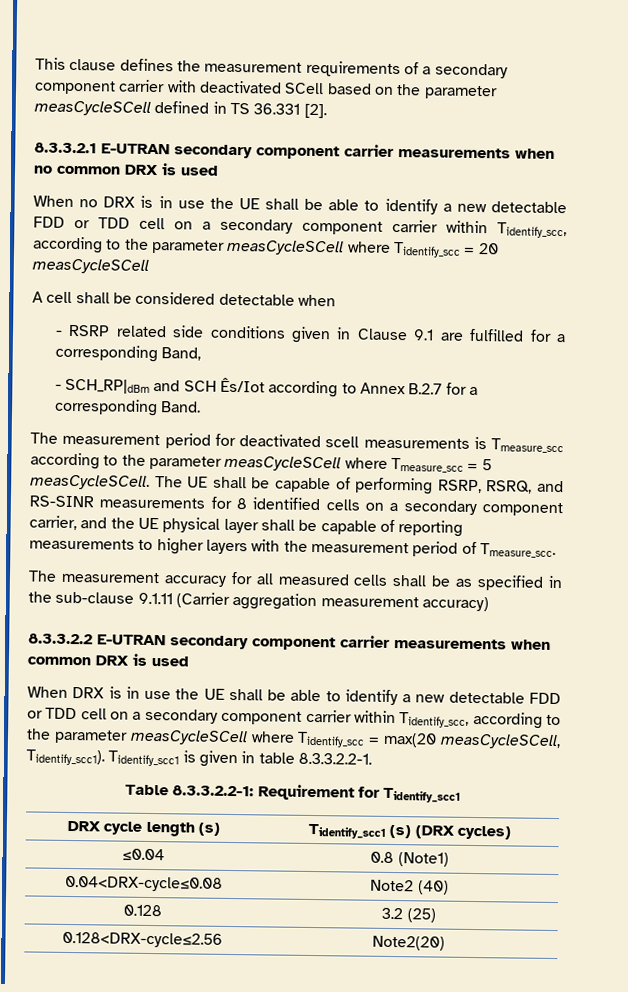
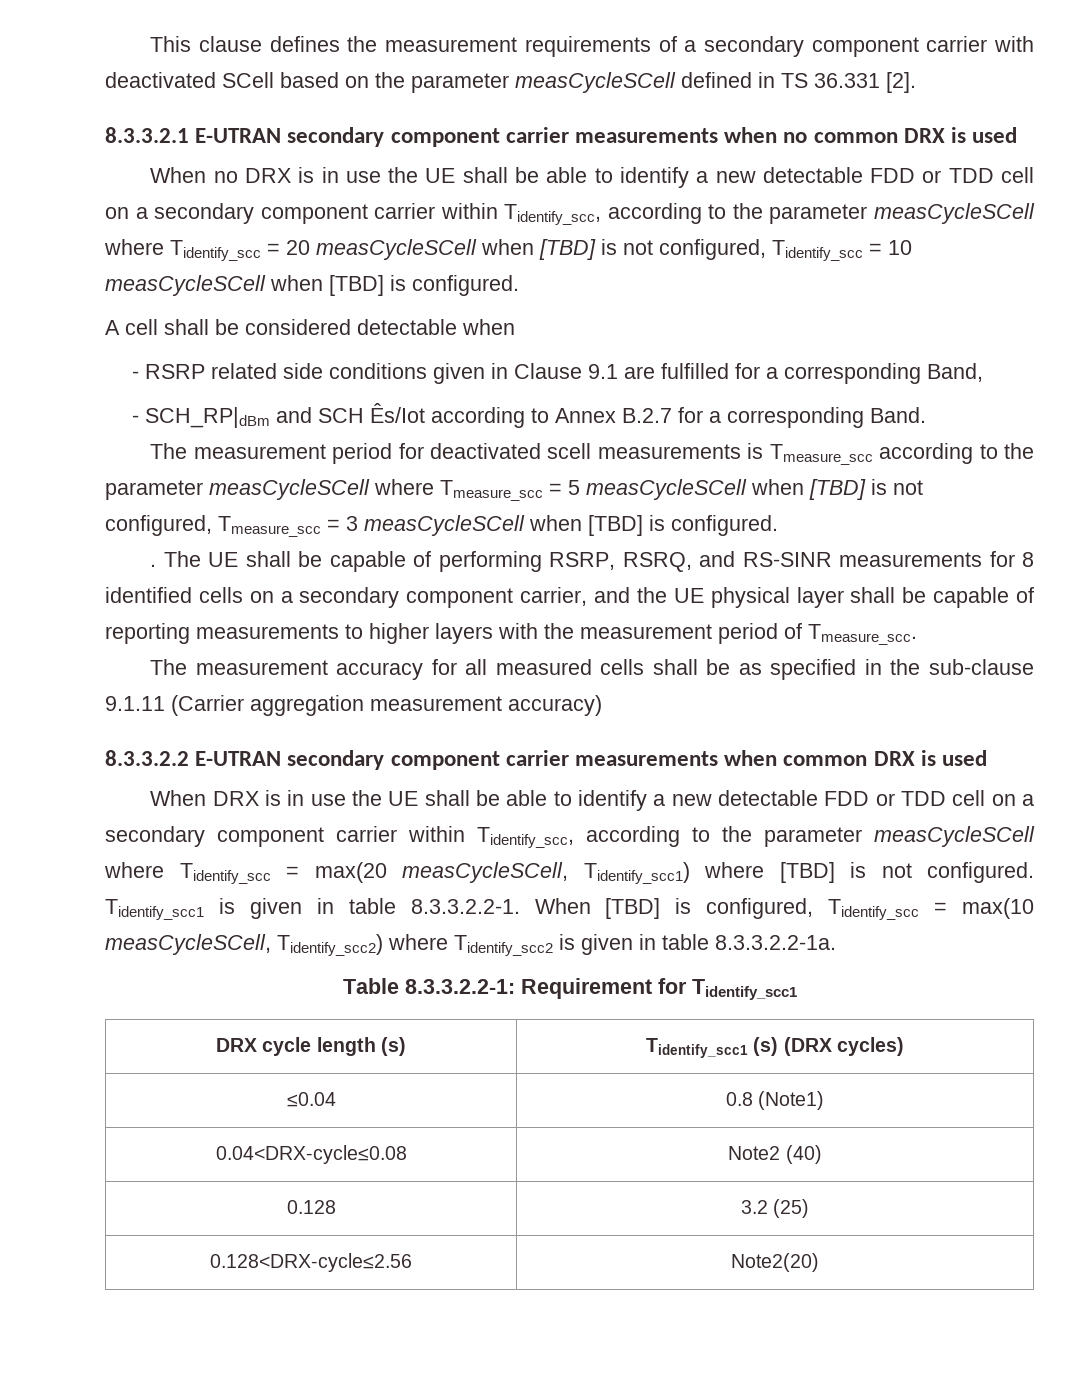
- When no DRX is in use the UE shall be able to identify a new detectable FDD or TDD cell on a secondary component carrier within Tidentify_scc, according to the parameter measCycleSCell where Tidentify_scc = 20 measCycleSCell
+ When no DRX is in use the UE shall be able to identify a new detectable FDD or TDD cell on a secondary component carrier within Tidentify_scc, according to the parameter measCycleSCell where Tidentify_scc = 20 measCycleSCell when [TBD] is not configured, Tidentify_scc = 10 measCycleSCell when [TBD] is configured.
- The measurement period for deactivated scell measurements is Tmeasure_scc according to the parameter measCycleSCell where Tmeasure_scc = 5 measCycleSCell.
+ The measurement period for deactivated scell measurements is Tmeasure_scc according to the parameter measCycleSCell where Tmeasure_scc = 5 measCycleSCell when [TBD] is not configured, Tmeasure_scc = 3 measCycleSCell when [TBD] is configured.
+ .
- When DRX is in use the UE shall be able to identify a new detectable FDD or TDD cell on a secondary component carrier within Tidentify_scc, according to the parameter measCycleSCell where Tidentify_scc = max(20 measCycleSCell, Tidentify_scc1).
+ When DRX is in use the UE shall be able to identify a new detectable FDD or TDD cell on a secondary component carrier within Tidentify_scc, according to the parameter measCycleSCell where Tidentify_scc = max(20 measCycleSCell, Tidentify_scc1) where [TBD] is not configured.
- Tidentify_scc1 is given in table 8.3.3.2.2-1.
+ Tidentify_scc1 is given in table 8.3.3.2.2-1. When [TBD] is configured, Tidentify_scc = max(10 measCycleSCell, Tidentify_scc2) where Tidentify_scc2 is given in table 8.3.3.2.2-1a.

